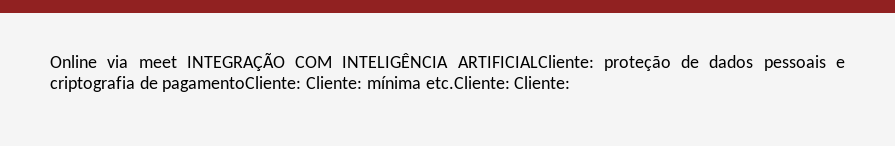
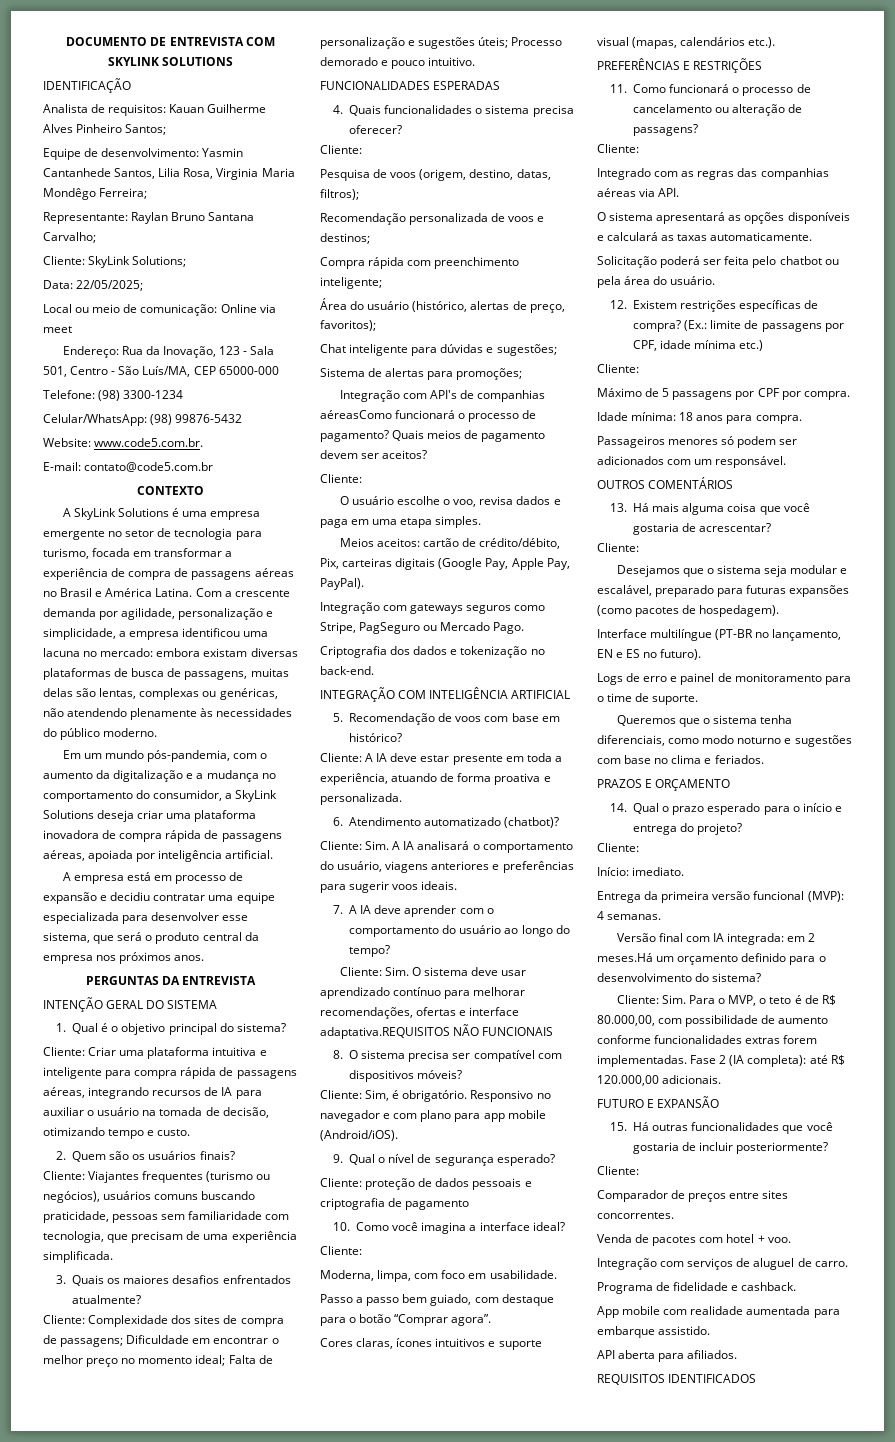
- Online via meet INTEGRAÇÃO COM INTELIGÊNCIA ARTIFICIALCliente: proteção de dados pessoais e criptografia de pagamentoCliente: Cliente: mínima etc.Cliente: Cliente:
+ DOCUMENTO DE ENTREVISTA COM SKYLINK SOLUTIONS
+ IDENTIFICAÇÃO
+ Analista de requisitos: Kauan Guilherme Alves Pinheiro Santos;
+ Equipe de desenvolvimento: Yasmin Cantanhede Santos, Lilia Rosa, Virginia Maria Mondêgo Ferreira;
+ Representante: Raylan Bruno Santana Carvalho;
+ Cliente: SkyLink Solutions;
+ Data: 22/05/2025;
+ Local ou meio de comunicação: Online via meet
+ Endereço: Rua da Inovação, 123 - Sala 501, Centro - São Luís/MA, CEP 65000-000
+ Telefone: (98) 3300-1234
+ Celular/WhatsApp: (98) 99876-5432
+ Website: www.code5.com.br.
+ E-mail: contato@code5.com.br
+ CONTEXTO
+ A SkyLink Solutions é uma empresa emergente no setor de tecnologia para turismo, focada em transformar a experiência de compra de passagens aéreas no Brasil e América Latina. Com a crescente demanda por agilidade, personalização e simplicidade, a empresa identificou uma lacuna no mercado: embora existam diversas plataformas de busca de passagens, muitas delas são lentas, complexas ou genéricas, não atendendo plenamente às necessidades do público moderno.
+ Em um mundo pós-pandemia, com o aumento da digitalização e a mudança no comportamento do consumidor, a SkyLink Solutions deseja criar uma plataforma inovadora de compra rápida de passagens aéreas, apoiada por inteligência artificial.
+ A empresa está em processo de expansão e decidiu contratar uma equipe especializada para desenvolver esse sistema, que será o produto central da empresa nos próximos anos.
+ PERGUNTAS DA ENTREVISTA
+ INTENÇÃO GERAL DO SISTEMA
+ 1. Qual é o objetivo principal do sistema?
+ Cliente: Criar uma plataforma intuitiva e inteligente para compra rápida de passagens aéreas, integrando recursos de IA para auxiliar o usuário na tomada de decisão, otimizando tempo e custo.
+ 2. Quem são os usuários finais?
+ Cliente: Viajantes frequentes (turismo ou negócios), usuários comuns buscando praticidade, pessoas sem familiaridade com tecnologia, que precisam de uma experiência simplificada.
+ 3. Quais os maiores desafios enfrentados atualmente?
+ Cliente: Complexidade dos sites de compra de passagens; Dificuldade em encontrar o melhor preço no momento ideal; Falta de personalização e sugestões úteis; Processo demorado e pouco intuitivo.
+ FUNCIONALIDADES ESPERADAS
+ 4. Quais funcionalidades o sistema precisa oferecer?
+ Cliente:
+ Pesquisa de voos (origem, destino, datas, filtros);
+ Recomendação personalizada de voos e destinos;
+ Compra rápida com preenchimento inteligente;
+ Área do usuário (histórico, alertas de preço, favoritos);
+ Chat inteligente para dúvidas e sugestões;
+ Sistema de alertas para promoções;
+ Integração com API's de companhias aéreasComo funcionará o processo de pagamento? Quais meios de pagamento devem ser aceitos?
+ Cliente:
+ O usuário escolhe o voo, revisa dados e paga em uma etapa simples.
+ Meios aceitos: cartão de crédito/débito, Pix, carteiras digitais (Google Pay, Apple Pay, PayPal).
+ Integração com gateways seguros como Stripe, PagSeguro ou Mercado Pago.
+ Criptografia dos dados e tokenização no back-end.
+ INTEGRAÇÃO COM INTELIGÊNCIA ARTIFICIAL
+ 5. Recomendação de voos com base em histórico?
+ Cliente: A IA deve estar presente em toda a experiência, atuando de forma proativa e personalizada.
+ 6. Atendimento automatizado (chatbot)?
+ Cliente: Sim. A IA analisará o comportamento do usuário, viagens anteriores e preferências para sugerir voos ideais.
+ 7. A IA deve aprender com o comportamento do usuário ao longo do tempo?
+ Cliente: Sim. O sistema deve usar aprendizado contínuo para melhorar recomendações, ofertas e interface adaptativa.REQUISITOS NÃO FUNCIONAIS
+ 8. O sistema precisa ser compatível com dispositivos móveis?
+ Cliente: Sim, é obrigatório. Responsivo no navegador e com plano para app mobile (Android/iOS).
+ 9. Qual o nível de segurança esperado?
+ Cliente: proteção de dados pessoais e criptografia de pagamento
+ 10. Como você imagina a interface ideal?
+ Cliente:
+ Moderna, limpa, com foco em usabilidade.
+ Passo a passo bem guiado, com destaque para o botão “Comprar agora”.
+ Cores claras, ícones intuitivos e suporte visual (mapas, calendários etc.).
+ PREFERÊNCIAS E RESTRIÇÕES
+ 11. Como funcionará o processo de cancelamento ou alteração de passagens?
+ Cliente:
+ Integrado com as regras das companhias aéreas via API.
+ O sistema apresentará as opções disponíveis e calculará as taxas automaticamente.
+ Solicitação poderá ser feita pelo chatbot ou pela área do usuário.
+ 12. Existem restrições específicas de compra? (Ex.: limite de passagens por CPF, idade mínima etc.)
+ Cliente:
+ Máximo de 5 passagens por CPF por compra.
+ Idade mínima: 18 anos para compra.
+ Passageiros menores só podem ser adicionados com um responsável.
+ OUTROS COMENTÁRIOS
+ 13. Há mais alguma coisa que você gostaria de acrescentar?
+ Cliente:
+ Desejamos que o sistema seja modular e escalável, preparado para futuras expansões (como pacotes de hospedagem).
+ Interface multilíngue (PT-BR no lançamento, EN e ES no futuro).
+ Logs de erro e painel de monitoramento para o time de suporte.
+ Queremos que o sistema tenha diferenciais, como modo noturno e sugestões com base no clima e feriados.
+ PRAZOS E ORÇAMENTO
+ 14. Qual o prazo esperado para o início e entrega do projeto?
+ Cliente:
+ Início: imediato.
+ Entrega da primeira versão funcional (MVP): 4 semanas.
+ Versão final com IA integrada: em 2 meses.Há um orçamento definido para o desenvolvimento do sistema?
+ Cliente: Sim. Para o MVP, o teto é de R$ 80.000,00, com possibilidade de aumento conforme funcionalidades extras forem implementadas. Fase 2 (IA completa): até R$ 120.000,00 adicionais.
+ FUTURO E EXPANSÃO
+ 15. Há outras funcionalidades que você gostaria de incluir posteriormente?
+ Cliente:
+ Comparador de preços entre sites concorrentes.
+ Venda de pacotes com hotel + voo.
+ Integração com serviços de aluguel de carro.
+ Programa de fidelidade e cashback.
+ App mobile com realidade aumentada para embarque assistido.
+ API aberta para afiliados.
+ REQUISITOS IDENTIFICADOS

